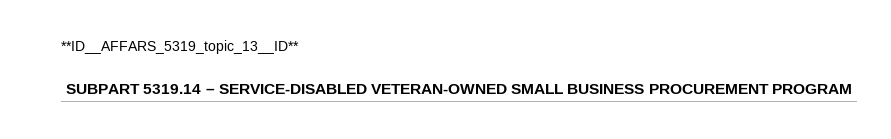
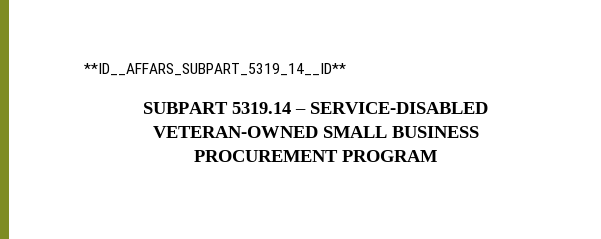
- **ID__AFFARS_5319_topic_13__ID**
+ **ID__AFFARS_SUBPART_5319_14__ID**

